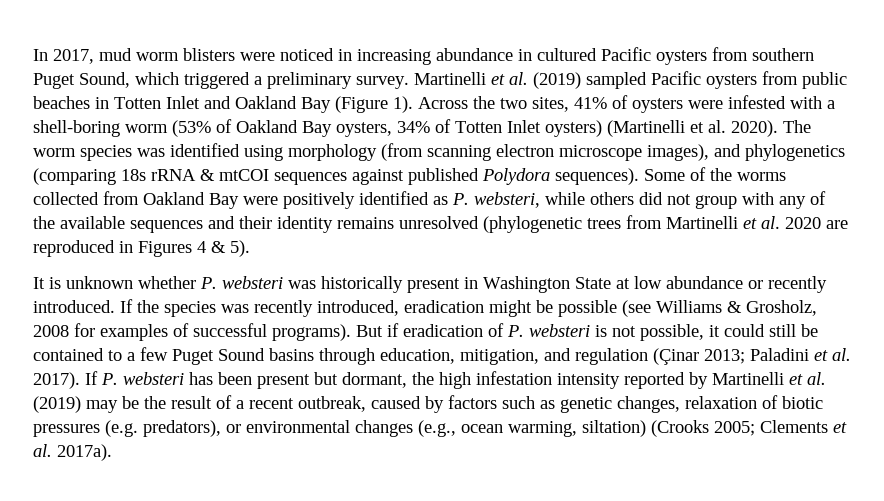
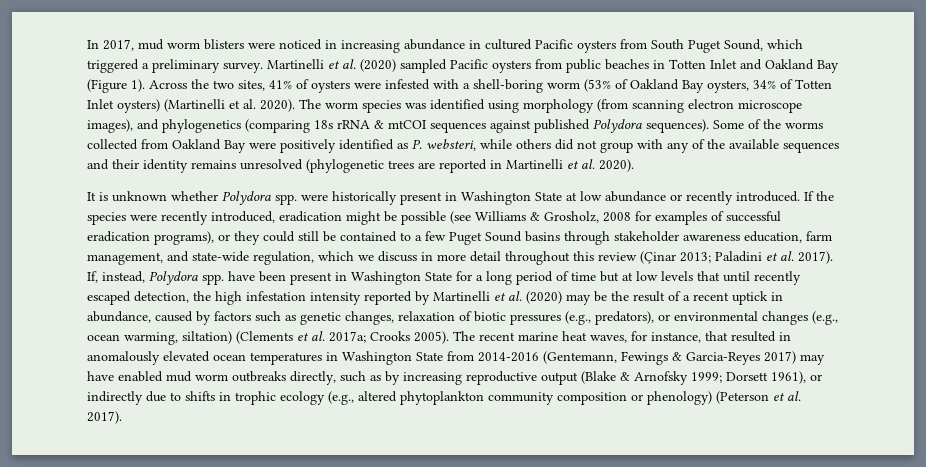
- In 2017, mud worm blisters were noticed in increasing abundance in cultured Pacific oysters from southern Puget Sound, which triggered a preliminary survey.
+ In 2017, mud worm blisters were noticed in increasing abundance in cultured Pacific oysters from South Puget Sound, which triggered a preliminary survey.
- Martinelli et al. (2019) sampled Pacific oysters from public beaches in Totten Inlet and Oakland Bay (Figure 1).
+ Martinelli et al. (2020) sampled Pacific oysters from public beaches in Totten Inlet and Oakland Bay (Figure 1).
- Some of the worms collected from Oakland Bay were positively identified as P. websteri, while others did not group with any of the available sequences and their identity remains unresolved (phylogenetic trees from Martinelli et al. 2020 are reproduced in Figures 4 & 5).
+ Some of the worms collected from Oakland Bay were positively identified as P. websteri, while others did not group with any of the available sequences and their identity remains unresolved (phylogenetic trees are reported in Martinelli et al. 2020).
- It is unknown whether P. websteri was historically present in Washington State at low abundance or recently introduced.
+ It is unknown whether Polydora spp. were historically present in Washington State at low abundance or recently introduced.
- If the species was recently introduced, eradication might be possible (see Williams & Grosholz, 2008 for examples of successful programs). But if eradication of P. websteri is not possible, it could still be contained to a few Puget Sound basins through education, mitigation, and regulation (Çinar 2013; Paladini et al. 2017).
+ If the species were recently introduced, eradication might be possible (see Williams & Grosholz, 2008 for examples of successful eradication programs), or they could still be contained to a few Puget Sound basins through stakeholder awareness education, farm management, and state-wide regulation, which we discuss in more detail throughout this review (Çinar 2013; Paladini et al. 2017).
- If P. websteri has been present but dormant, the high infestation intensity reported by Martinelli et al. (2019) may be the result of a recent outbreak, caused by factors such as genetic changes, relaxation of biotic pressures (e.g. predators), or environmental changes (e.g., ocean warming, siltation) (Crooks 2005; Clements et al. 2017a).
+ If, instead, Polydora spp. have been present in Washington State for a long period of time but at low levels that until recently escaped detection, the high infestation intensity reported by Martinelli et al. (2020) may be the result of a recent uptick in abundance, caused by factors such as genetic changes, relaxation of biotic pressures (e.g., predators), or environmental changes (e.g., ocean warming, siltation) (Clements et al. 2017a; Crooks 2005). The recent marine heat waves, for instance, that resulted in anomalously elevated ocean temperatures in Washington State from 2014-2016 (Gentemann, Fewings & Garcia-Reyes 2017) may have enabled mud worm outbreaks directly, such as by increasing reproductive output (Blake & Arnofsky 1999; Dorsett 1961), or indirectly due to shifts in trophic ecology (e.g., altered phytoplankton community composition or phenology) (Peterson et al. 2017).

